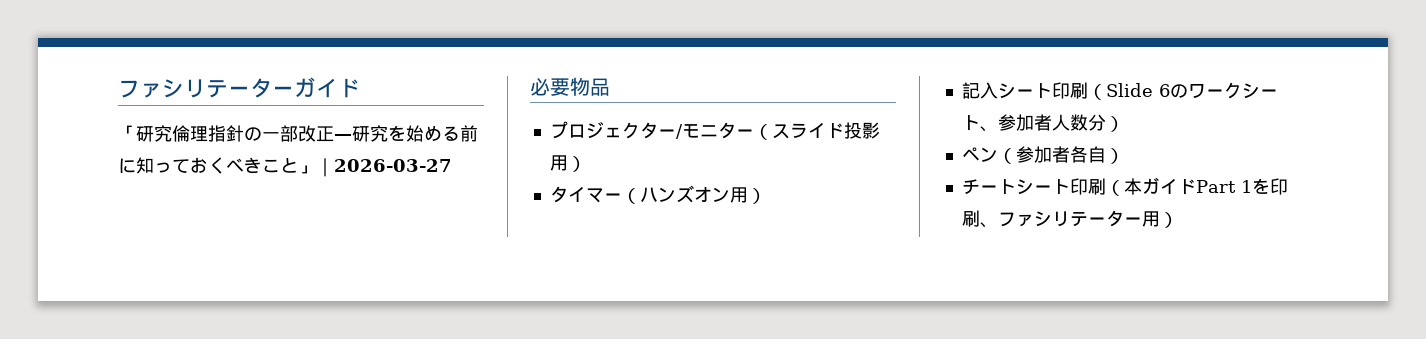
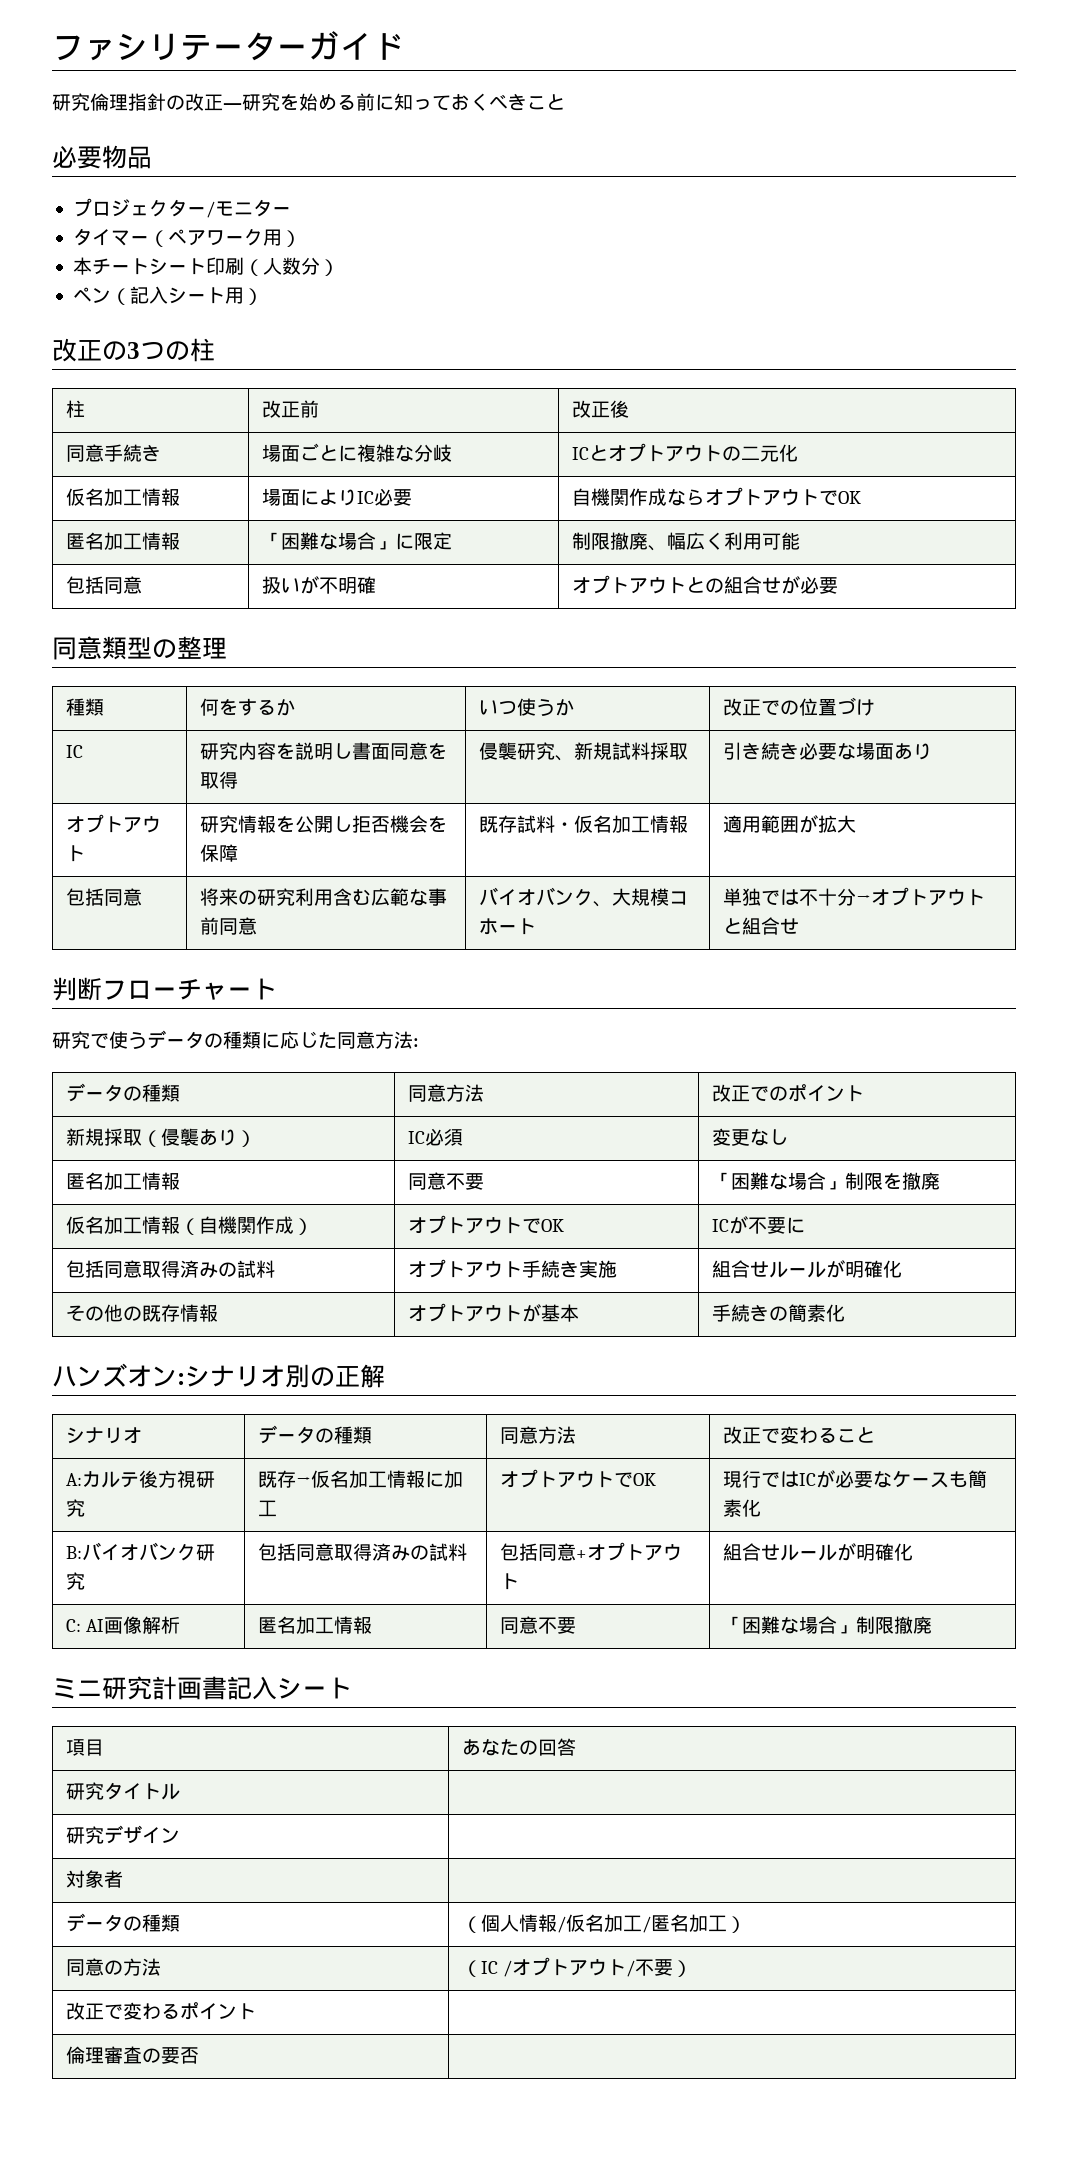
- 「研究倫理指針の一部改正—研究を始める前に知っておくべきこと」｜2026-03-27
+ 研究倫理指針の改正—研究を始める前に知っておくべきこと
- プロジェクター/モニター（スライド投影用）
+ プロジェクター/モニター
- タイマー（ハンズオン用）
- 記入シート印刷（Slide 6のワークシート、参加者人数分）
- ペン（参加者各自）
- チートシート印刷（本ガイドPart 1を印刷、ファシリテーター用）
+ タイマー（ペアワーク用）
+ 本チートシート印刷（人数分）
+ ペン（記入シート用）
+ 改正の3つの柱
+ 柱 | 改正前 | 改正後
+ 同意手続き | 場面ごとに複雑な分岐 | ICとオプトアウトの二元化
+ 仮名加工情報 | 場面によりIC必要 | 自機関作成ならオプトアウトでOK
+ 匿名加工情報 | 「困難な場合」に限定 | 制限撤廃、幅広く利用可能
+ 包括同意 | 扱いが不明確 | オプトアウトとの組合せが必要
+ 同意類型の整理
+ 種類 | 何をするか | いつ使うか | 改正での位置づけ
+ IC | 研究内容を説明し書面同意を取得 | 侵襲研究、新規試料採取 | 引き続き必要な場面あり
+ オプトアウト | 研究情報を公開し拒否機会を保障 | 既存試料・仮名加工情報 | 適用範囲が拡大
+ 包括同意 | 将来の研究利用含む広範な事前同意 | バイオバンク、大規模コホート | 単独では不十分→オプトアウトと組合せ
+ 判断フローチャート
+ 研究で使うデータの種類に応じた同意方法:
+ データの種類 | 同意方法 | 改正でのポイント
+ 新規採取（侵襲あり） | IC必須 | 変更なし
+ 匿名加工情報 | 同意不要 | 「困難な場合」制限を撤廃
+ 仮名加工情報（自機関作成） | オプトアウトでOK | ICが不要に
+ 包括同意取得済みの試料 | オプトアウト手続き実施 | 組合せルールが明確化
+ その他の既存情報 | オプトアウトが基本 | 手続きの簡素化
+ ハンズオン:シナリオ別の正解
+ シナリオ | データの種類 | 同意方法 | 改正で変わること
+ A:カルテ後方視研究 | 既存→仮名加工情報に加工 | オプトアウトでOK | 現行ではICが必要なケースも簡素化
+ B:バイオバンク研究 | 包括同意取得済みの試料 | 包括同意+オプトアウト | 組合せルールが明確化
+ C: AI画像解析 | 匿名加工情報 | 同意不要 | 「困難な場合」制限撤廃
+ ミニ研究計画書記入シート
+ 項目 | あなたの回答
+ 研究タイトル |
+ 研究デザイン |
+ 対象者 |
+ データの種類 | （個人情報/仮名加工/匿名加工）
+ 同意の方法 | （IC /オプトアウト/不要）
+ 改正で変わるポイント |
+ 倫理審査の要否 |

